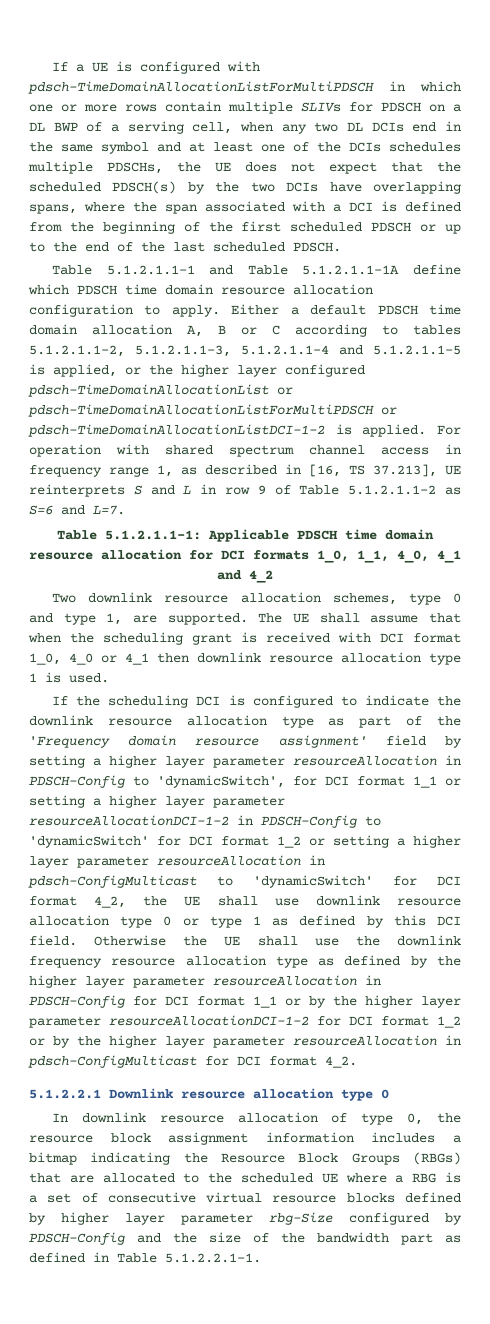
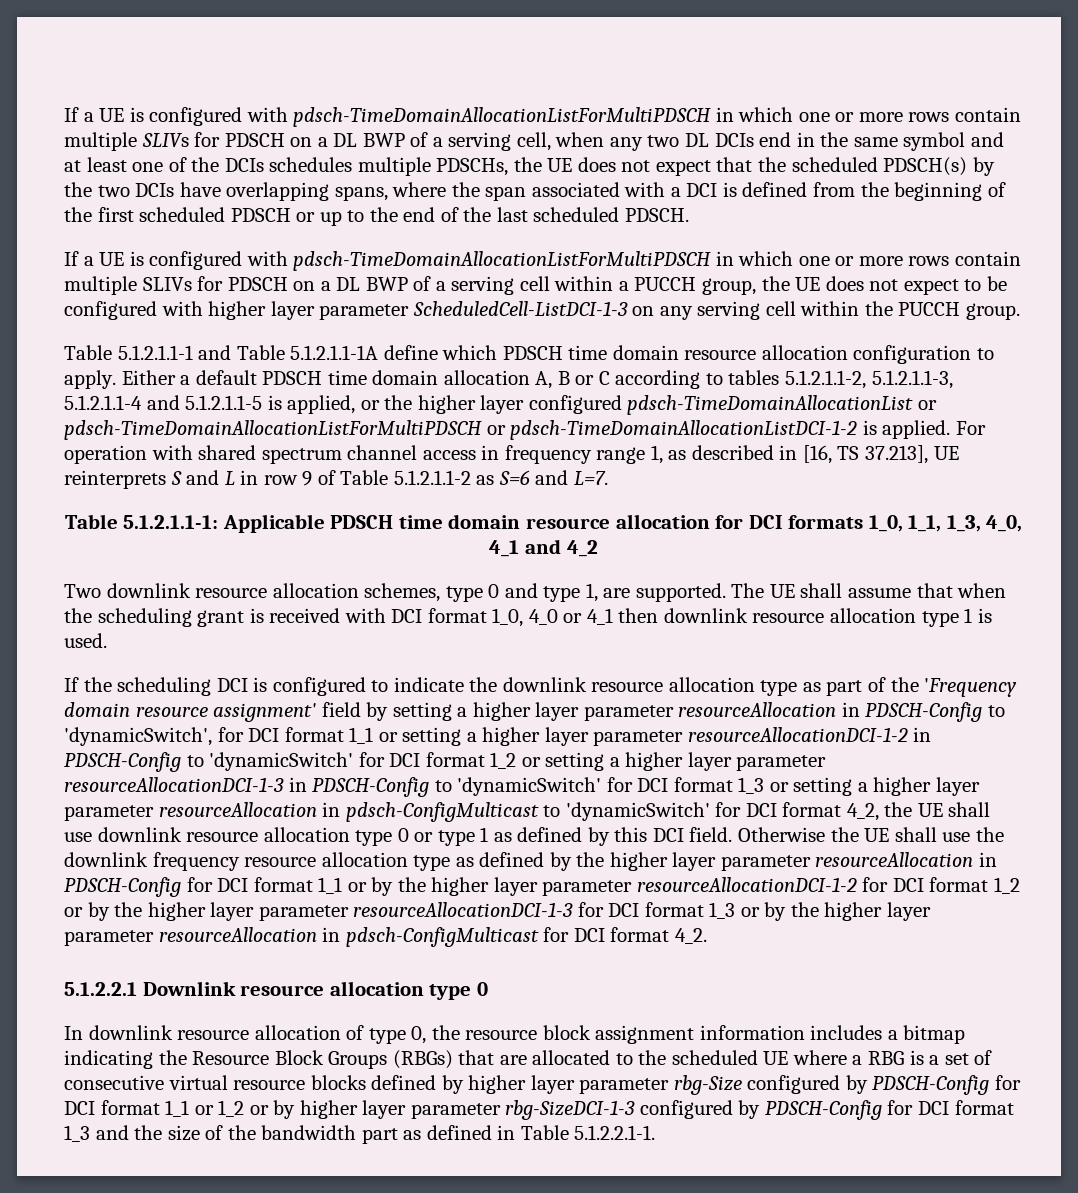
+ If a UE is configured with pdsch-TimeDomainAllocationListForMultiPDSCH in which one or more rows contain multiple SLIVs for PDSCH on a DL BWP of a serving cell within a PUCCH group, the UE does not expect to be configured with higher layer parameter ScheduledCell-ListDCI-1-3 on any serving cell within the PUCCH group.
- Table 5.1.2.1.1-1: Applicable PDSCH time domain resource allocation for DCI formats 1_0, 1_1, 4_0, 4_1 and 4_2
+ Table 5.1.2.1.1-1: Applicable PDSCH time domain resource allocation for DCI formats 1_0, 1_1, 1_3, 4_0, 4_1 and 4_2
- If the scheduling DCI is configured to indicate the downlink resource allocation type as part of the 'Frequency domain resource assignment' field by setting a higher layer parameter resourceAllocation in PDSCH-Config to 'dynamicSwitch', for DCI format 1_1 or setting a higher layer parameter resourceAllocationDCI-1-2 in PDSCH-Config to 'dynamicSwitch' for DCI format 1_2 or setting a higher layer parameter resourceAllocation in pdsch-ConfigMulticast to 'dynamicSwitch' for DCI format 4_2, the UE shall use downlink resource allocation type 0 or type 1 as defined by this DCI field.
+ If the scheduling DCI is configured to indicate the downlink resource allocation type as part of the 'Frequency domain resource assignment' field by setting a higher layer parameter resourceAllocation in PDSCH-Config to 'dynamicSwitch', for DCI format 1_1 or setting a higher layer parameter resourceAllocationDCI-1-2 in PDSCH-Config to 'dynamicSwitch' for DCI format 1_2 or setting a higher layer parameter resourceAllocationDCI-1-3 in PDSCH-Config to 'dynamicSwitch' for DCI format 1_3 or setting a higher layer parameter resourceAllocation in pdsch-ConfigMulticast to 'dynamicSwitch' for DCI format 4_2, the UE shall use downlink resource allocation type 0 or type 1 as defined by this DCI field.
- Otherwise the UE shall use the downlink frequency resource allocation type as defined by the higher layer parameter resourceAllocation in PDSCH-Config for DCI format 1_1 or by the higher layer parameter resourceAllocationDCI-1-2 for DCI format 1_2 or by the higher layer parameter resourceAllocation in pdsch-ConfigMulticast for DCI format 4_2.
+ Otherwise the UE shall use the downlink frequency resource allocation type as defined by the higher layer parameter resourceAllocation in PDSCH-Config for DCI format 1_1 or by the higher layer parameter resourceAllocationDCI-1-2 for DCI format 1_2 or by the higher layer parameter resourceAllocationDCI-1-3 for DCI format 1_3 or by the higher layer parameter resourceAllocation in pdsch-ConfigMulticast for DCI format 4_2.
- In downlink resource allocation of type 0, the resource block assignment information includes a bitmap indicating the Resource Block Groups (RBGs) that are allocated to the scheduled UE where a RBG is a set of consecutive virtual resource blocks defined by higher layer parameter rbg-Size configured by PDSCH-Config and the size of the bandwidth part as defined in Table 5.1.2.2.1-1.
+ In downlink resource allocation of type 0, the resource block assignment information includes a bitmap indicating the Resource Block Groups (RBGs) that are allocated to the scheduled UE where a RBG is a set of consecutive virtual resource blocks defined by higher layer parameter rbg-Size configured by PDSCH-Config for DCI format 1_1 or 1_2 or by higher layer parameter rbg-SizeDCI-1-3 configured by PDSCH-Config for DCI format 1_3 and the size of the bandwidth part as defined in Table 5.1.2.2.1-1.

